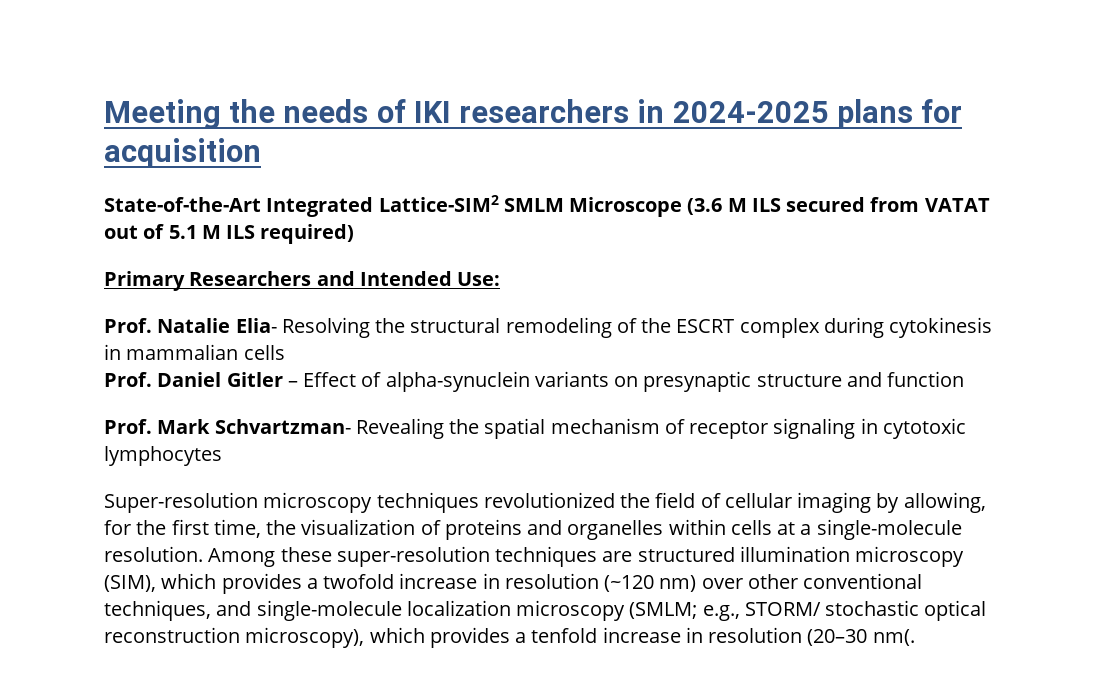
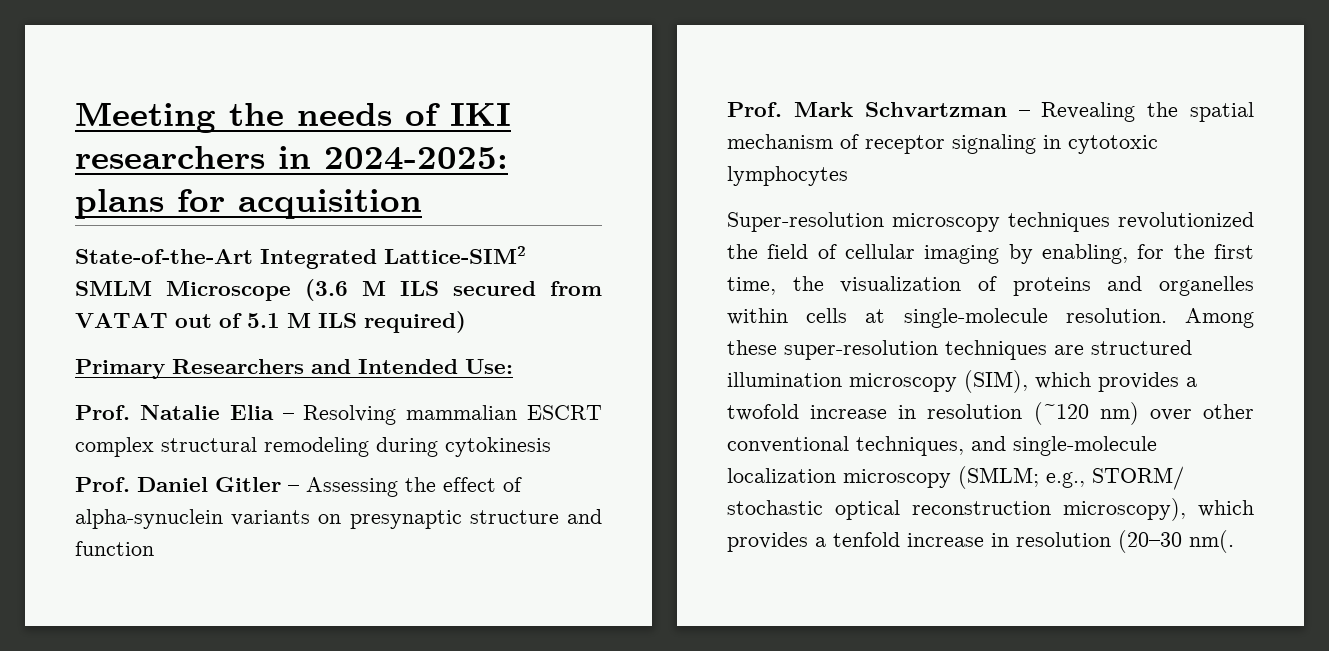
- Meeting the needs of IKI researchers in 2024-2025 plans for acquisition
+ Meeting the needs of IKI researchers in 2024-2025: plans for acquisition
- Prof. Natalie Elia- Resolving the structural remodeling of the ESCRT complex during cytokinesis in mammalian cells
+ Prof. Natalie Elia – Resolving mammalian ESCRT complex structural remodeling during cytokinesis
- Prof. Daniel Gitler – Effect of alpha-synuclein variants on presynaptic structure and function
+ Prof. Daniel Gitler – Assessing the effect of alpha-synuclein variants on presynaptic structure and function
- Prof. Mark Schvartzman- Revealing the spatial mechanism of receptor signaling in cytotoxic lymphocytes
+ Prof. Mark Schvartzman – Revealing the spatial mechanism of receptor signaling in cytotoxic lymphocytes
- Super-resolution microscopy techniques revolutionized the field of cellular imaging by allowing, for the first time, the visualization of proteins and organelles within cells at a single-molecule resolution.
+ Super-resolution microscopy techniques revolutionized the field of cellular imaging by enabling, for the first time, the visualization of proteins and organelles within cells at single-molecule resolution.

